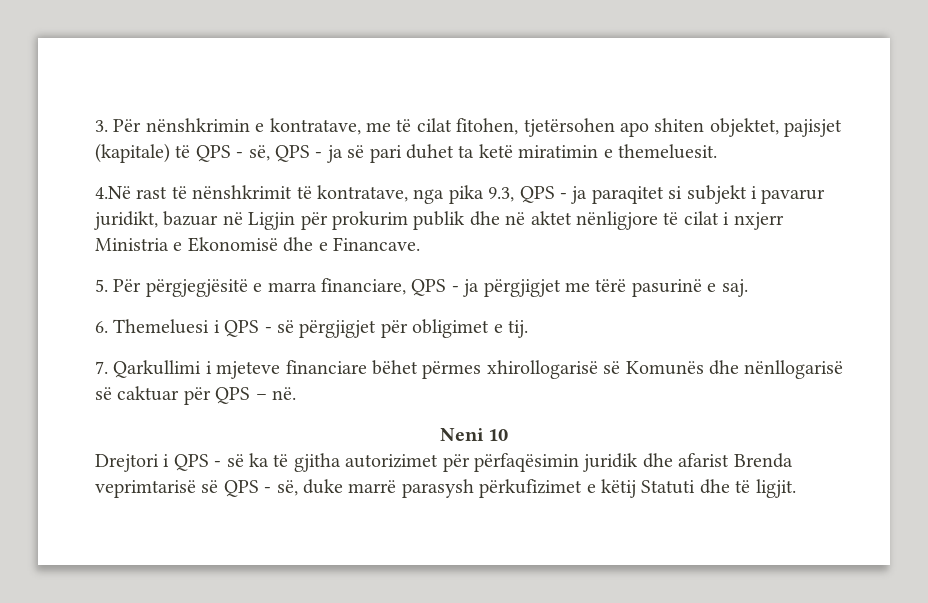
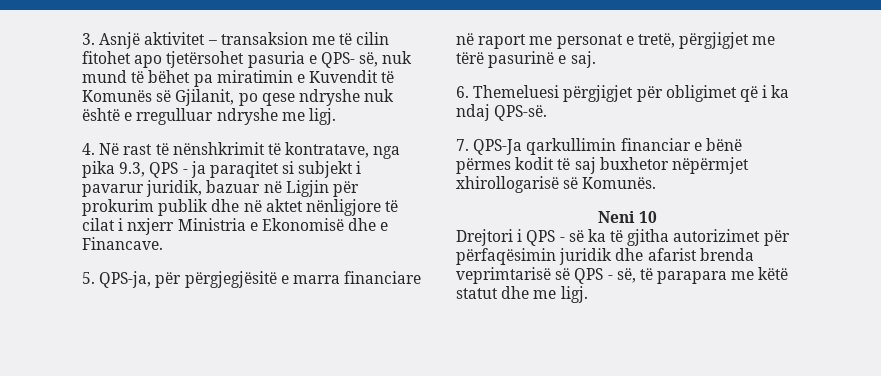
- 3. Për nënshkrimin e kontratave, me të cilat fitohen, tjetërsohen apo shiten objektet, pajisjet (kapitale) të QPS - së, QPS - ja së pari duhet ta ketë miratimin e themeluesit.
- 4.Në rast të nënshkrimit të kontratave, nga pika 9.3, QPS - ja paraqitet si subjekt i pavarur juridikt, bazuar në Ligjin për prokurim publik dhe në aktet nënligjore të cilat i nxjerr Ministria e Ekonomisë dhe e Financave.
+ 3. Asnjë aktivitet – transaksion me të cilin fitohet apo tjetërsohet pasuria e QPS- së, nuk mund të bëhet pa miratimin e Kuvendit të Komunës së Gjilanit, po qese ndryshe nuk është e rregulluar ndryshe me ligj.
+ 4. Në rast të nënshkrimit të kontratave, nga pika 9.3, QPS - ja paraqitet si subjekt i pavarur juridik, bazuar në Ligjin për prokurim publik dhe në aktet nënligjore të cilat i nxjerr Ministria e Ekonomisë dhe e Financave.
- 5. Për përgjegjësitë e marra financiare, QPS - ja përgjigjet me tërë pasurinë e saj.
+ 5. QPS-ja, për përgjegjësitë e marra financiare në raport me personat e tretë, përgjigjet me tërë pasurinë e saj.
- 6. Themeluesi i QPS - së përgjigjet për obligimet e tij.
- 7. Qarkullimi i mjeteve financiare bëhet përmes xhirollogarisë së Komunës dhe nënllogarisë së caktuar për QPS – në.
+ 6. Themeluesi përgjigjet për obligimet që i ka ndaj QPS-së.
+ 7. QPS-Ja qarkullimin financiar e bënë përmes kodit të saj buxhetor nëpërmjet xhirollogarisë së Komunës.
- Drejtori i QPS - së ka të gjitha autorizimet për përfaqësimin juridik dhe afarist Brenda veprimtarisë së QPS - së, duke marrë parasysh përkufizimet e këtij Statuti dhe të ligjit.
+ Drejtori i QPS - së ka të gjitha autorizimet për përfaqësimin juridik dhe afarist brenda veprimtarisë së QPS - së, të parapara me këtë statut dhe me ligj.

